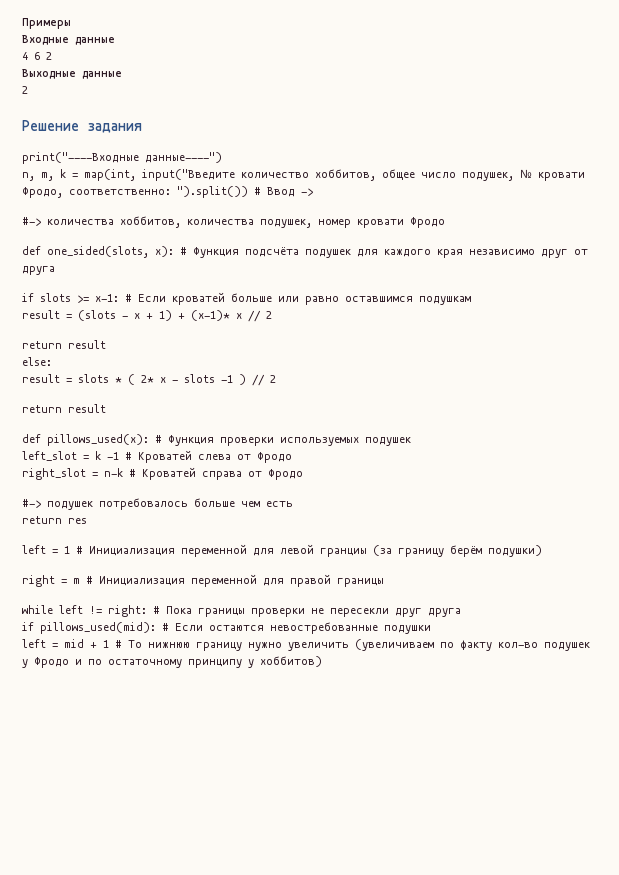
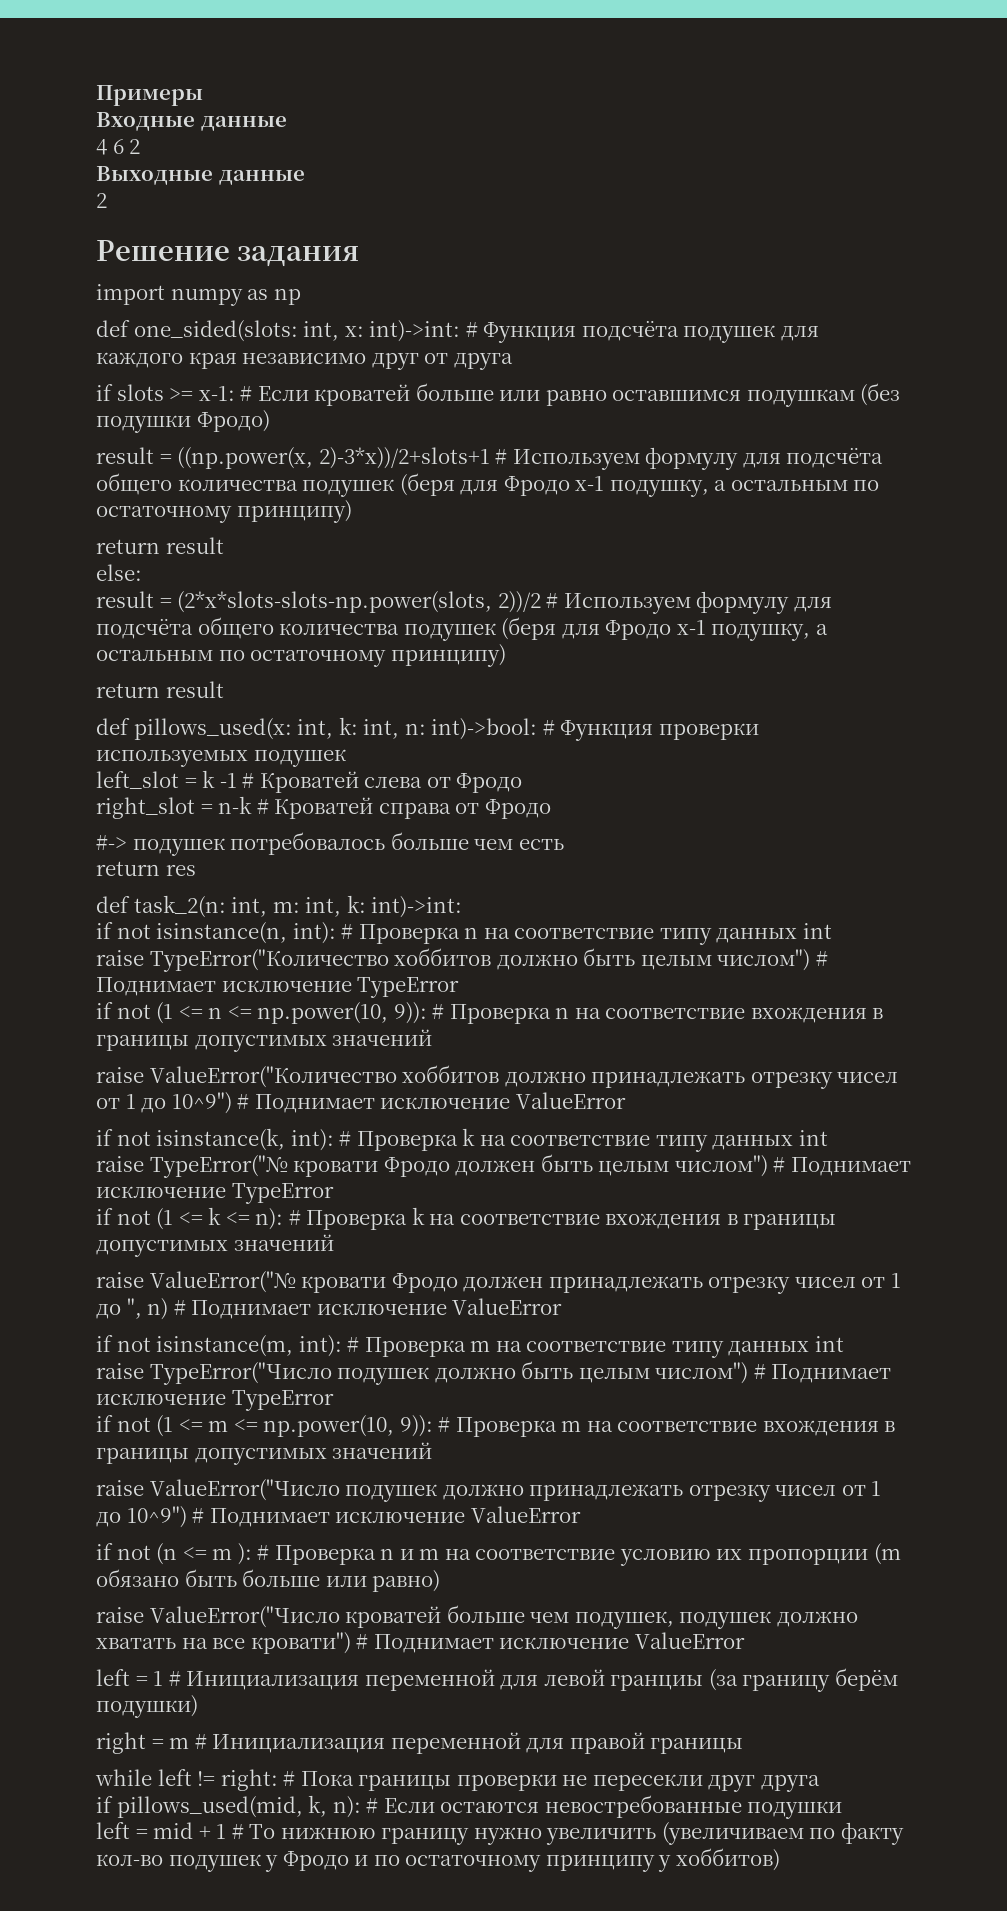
- print("----Входные данные----")
- n, m, k = map(int, input("Введите количество хоббитов, общее число подушек, № кровати Фродо, соответственно: ").split()) # Ввод ->
- #-> количества хоббитов, количества подушек, номер кровати Фродо
- def one_sided(slots, x): # Функция подсчёта подушек для каждого края независимо друг от друга
+ import numpy as np
+ def one_sided(slots: int, x: int)->int: # Функция подсчёта подушек для каждого края независимо друг от друга
- if slots >= x-1: # Если кроватей больше или равно оставшимся подушкам
- result = (slots - x + 1) + (x-1)* x // 2
+ if slots >= x-1: # Если кроватей больше или равно оставшимся подушкам (без подушки Фродо)
+ result = ((np.power(x, 2)-3*x))/2+slots+1 # Используем формулу для подсчёта общего количества подушек (беря для Фродо x-1 подушку, а остальным по остаточному принципу)
- result = slots * ( 2* x - slots -1 ) // 2
+ result = (2*x*slots-slots-np.power(slots, 2))/2 # Используем формулу для подсчёта общего количества подушек (беря для Фродо x-1 подушку, а остальным по остаточному принципу)
  return result
- def pillows_used(x): # Функция проверки используемых подушек
+ def pillows_used(x: int, k: int, n: int)->bool: # Функция проверки используемых подушек
+ def task_2(n: int, m: int, k: int)->int:
+ if not isinstance(n, int): # Проверка n на соответствие типу данных int
+ raise TypeError("Количество хоббитов должно быть целым числом") # Поднимает исключение TypeError
+ if not (1 <= n <= np.power(10, 9)): # Проверка n на соответствие вхождения в границы допустимых значений
+ raise ValueError("Количество хоббитов должно принадлежать отрезку чисел от 1 до 10^9") # Поднимает исключение ValueError
+ if not isinstance(k, int): # Проверка k на соответствие типу данных int
+ raise TypeError("№ кровати Фродо должен быть целым числом") # Поднимает исключение TypeError
+ if not (1 <= k <= n): # Проверка k на соответствие вхождения в границы допустимых значений
+ raise ValueError("№ кровати Фродо должен принадлежать отрезку чисел от 1 до ", n) # Поднимает исключение ValueError
+ if not isinstance(m, int): # Проверка m на соответствие типу данных int
+ raise TypeError("Число подушек должно быть целым числом") # Поднимает исключение TypeError
+ if not (1 <= m <= np.power(10, 9)): # Проверка m на соответствие вхождения в границы допустимых значений
+ raise ValueError("Число подушек должно принадлежать отрезку чисел от 1 до 10^9") # Поднимает исключение ValueError
+ if not (n <= m ): # Проверка n и m на соответствие условию их пропорции (m обязано быть больше или равно)
+ raise ValueError("Число кроватей больше чем подушек, подушек должно хватать на все кровати") # Поднимает исключение ValueError
- if pillows_used(mid): # Если остаются невостребованные подушки
+ if pillows_used(mid, k, n): # Если остаются невостребованные подушки

